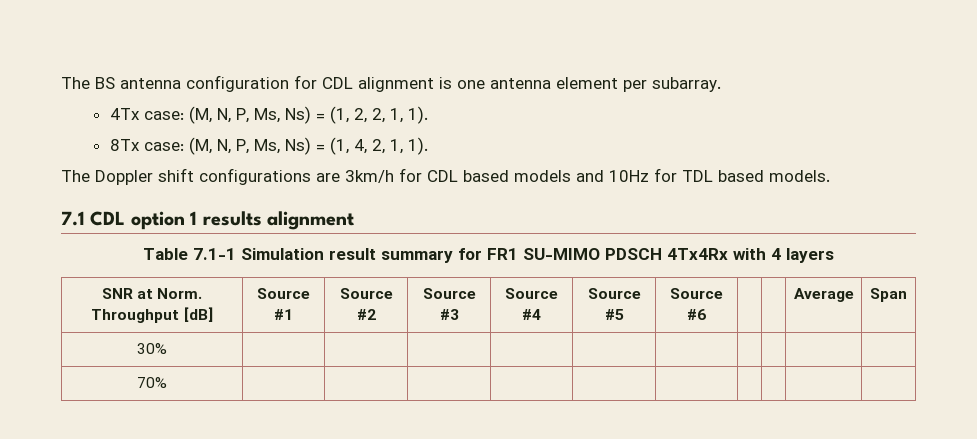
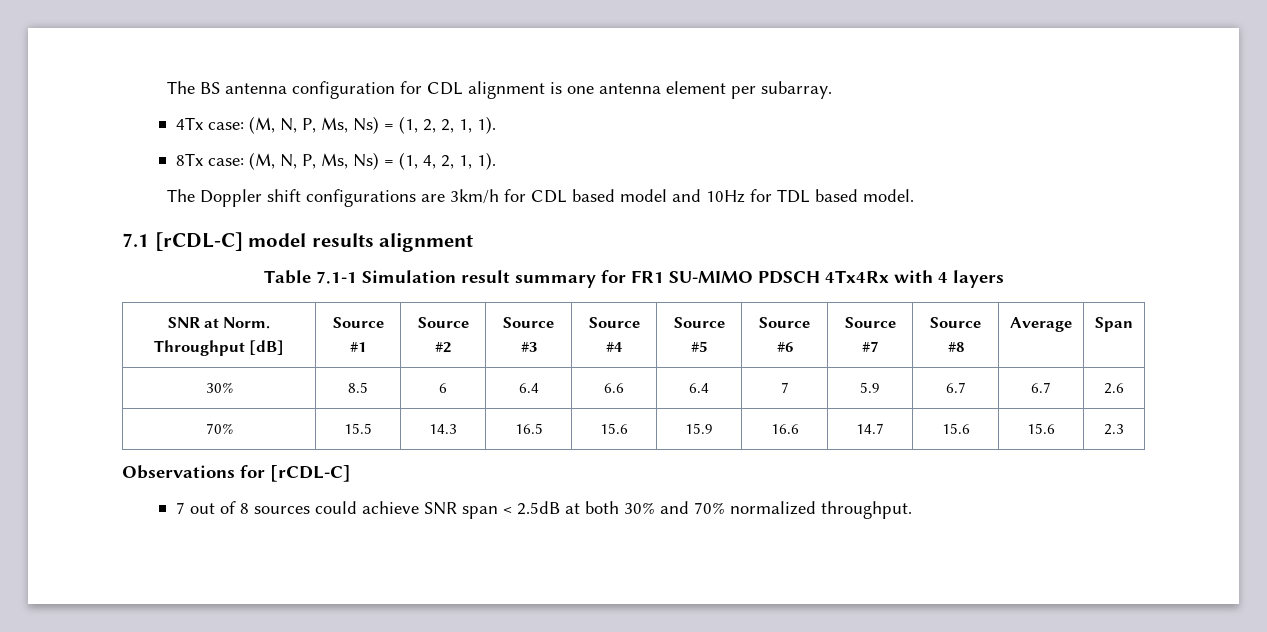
- The Doppler shift configurations are 3km/h for CDL based models and 10Hz for TDL based models.
+ The Doppler shift configurations are 3km/h for CDL based model and 10Hz for TDL based model.
- 7.1 CDL option 1 results alignment
+ 7.1 [rCDL-C] model results alignment
- SNR at Norm. Throughput [dB] | Source #1 | Source #2 | Source #3 | Source #4 | Source #5 | Source #6 | | | Average | Span
+ SNR at Norm. Throughput [dB] | Source #1 | Source #2 | Source #3 | Source #4 | Source #5 | Source #6 | Source #7 | Source #8 | Average | Span
- 30% | | | | | | | | | |
- 70% | | | | | | | | | |
+ 30% | 8.5 | 6 | 6.4 | 6.6 | 6.4 | 7 | 5.9 | 6.7 | 6.7 | 2.6
+ 70% | 15.5 | 14.3 | 16.5 | 15.6 | 15.9 | 16.6 | 14.7 | 15.6 | 15.6 | 2.3
+ Observations for [rCDL-C]
+ 7 out of 8 sources could achieve SNR span < 2.5dB at both 30% and 70% normalized throughput.

